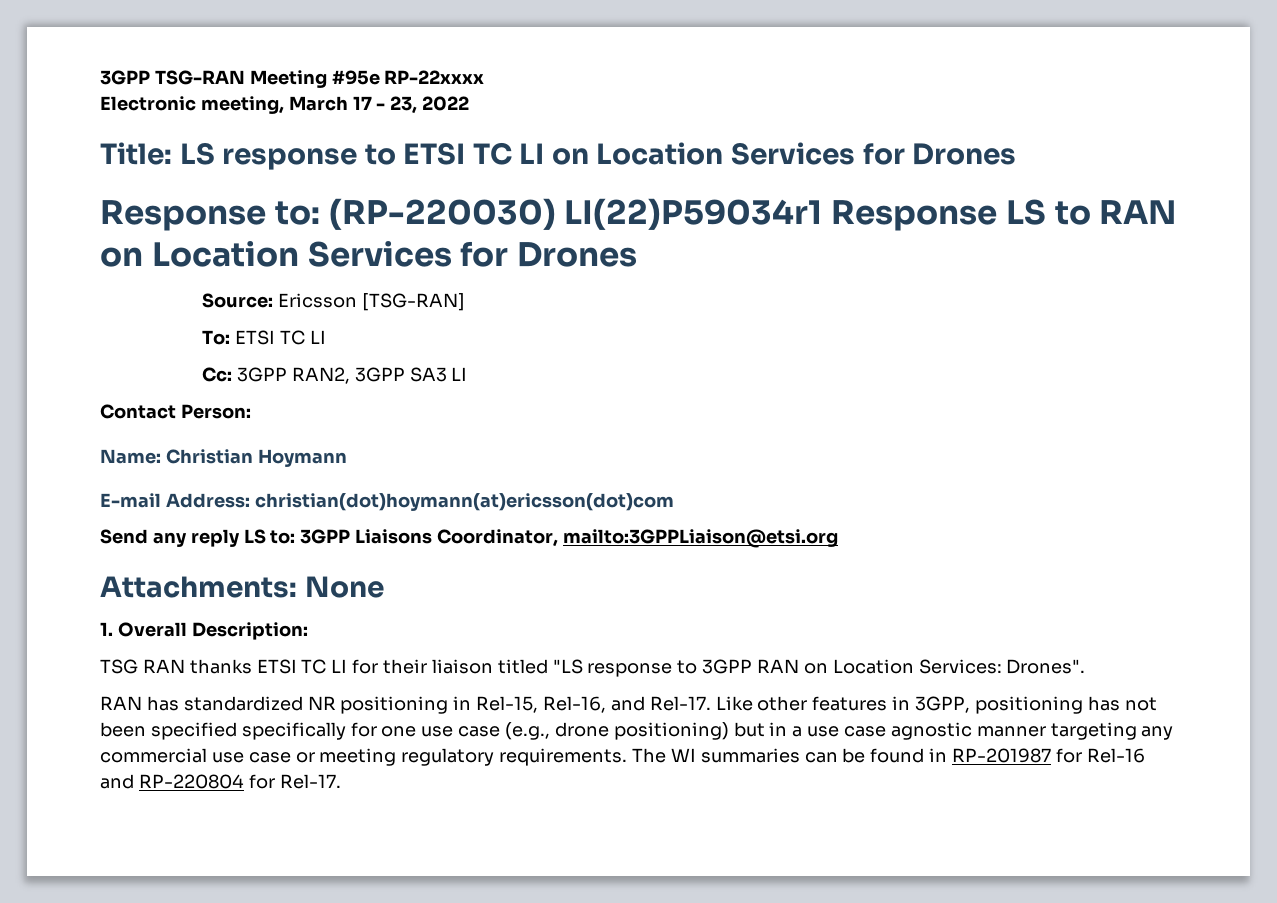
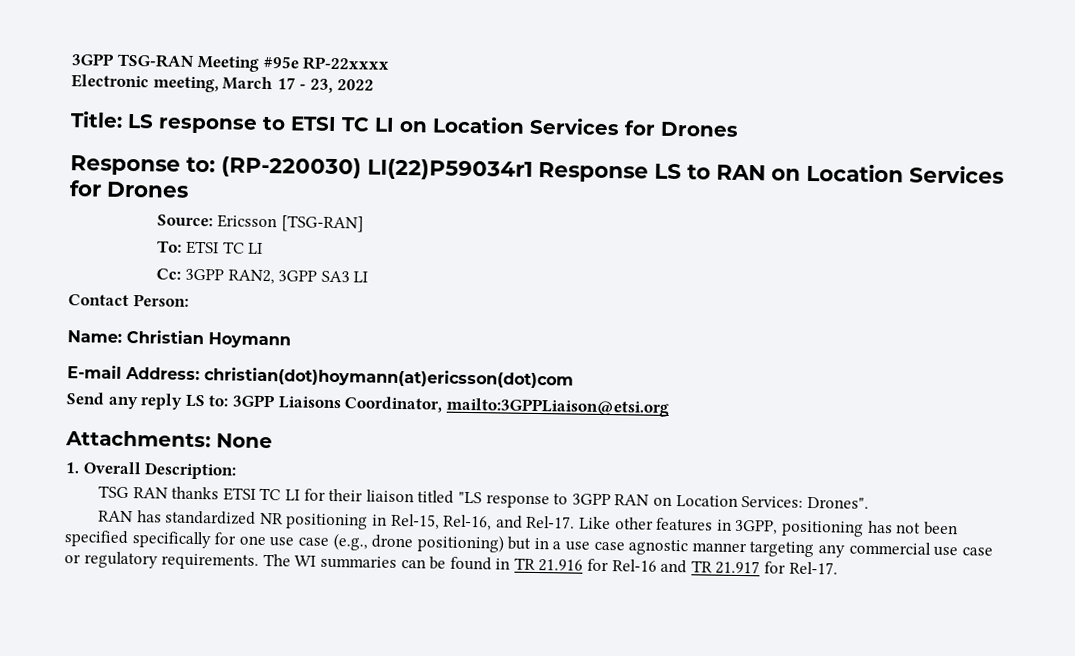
- Like other features in 3GPP, positioning has not been specified specifically for one use case (e.g., drone positioning) but in a use case agnostic manner targeting any commercial use case or meeting regulatory requirements.
+ Like other features in 3GPP, positioning has not been specified specifically for one use case (e.g., drone positioning) but in a use case agnostic manner targeting any commercial use case or regulatory requirements.
- The WI summaries can be found in RP-201987 for Rel-16 and RP-220804 for Rel-17.
+ The WI summaries can be found in TR 21.916 for Rel-16 and TR 21.917 for Rel-17.

